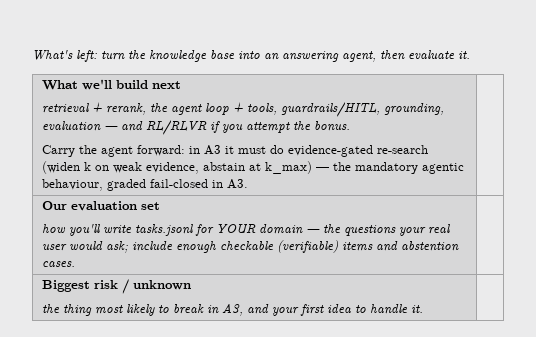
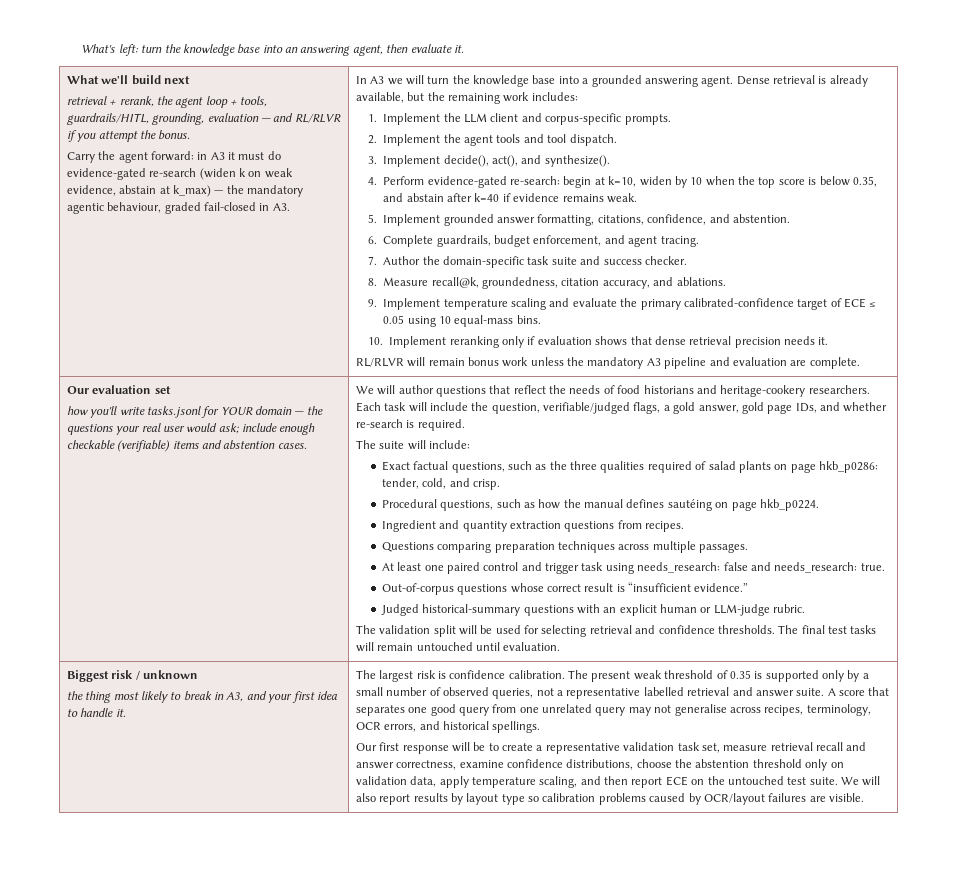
+ In A3 we will turn the knowledge base into a grounded answering agent. Dense retrieval is already available, but the remaining work includes:
+ 1. Implement the LLM client and corpus-specific prompts.
+ 2. Implement the agent tools and tool dispatch.
+ 3. Implement decide(), act(), and synthesize().
+ 4. Perform evidence-gated re-search: begin at k=10, widen by 10 when the top score is below 0.35, and abstain after k=40 if evidence remains weak.
+ 5. Implement grounded answer formatting, citations, confidence, and abstention.
+ 6. Complete guardrails, budget enforcement, and agent tracing.
+ 7. Author the domain-specific task suite and success checker.
+ 8. Measure recall@k, groundedness, citation accuracy, and ablations.
+ 9. Implement temperature scaling and evaluate the primary calibrated-confidence target of ECE ≤ 0.05 using 10 equal-mass bins.
+ 10. Implement reranking only if evaluation shows that dense retrieval precision needs it.
+ RL/RLVR will remain bonus work unless the mandatory A3 pipeline and evaluation are complete.
+ We will author questions that reflect the needs of food historians and heritage-cookery researchers. Each task will include the question, verifiable/judged flags, a gold answer, gold page IDs, and whether re-search is required.
+ The suite will include:
+ Exact factual questions, such as the three qualities required of salad plants on page hkb_p0286: tender, cold, and crisp.
+ Procedural questions, such as how the manual defines sautéing on page hkb_p0224.
+ Ingredient and quantity extraction questions from recipes.
+ Questions comparing preparation techniques across multiple passages.
+ At least one paired control and trigger task using needs_research: false and needs_research: true.
+ Out-of-corpus questions whose correct result is “insufficient evidence.”
+ Judged historical-summary questions with an explicit human or LLM-judge rubric.
+ The validation split will be used for selecting retrieval and confidence thresholds. The final test tasks will remain untouched until evaluation.
+ The largest risk is confidence calibration. The present weak threshold of 0.35 is supported only by a small number of observed queries, not a representative labelled retrieval and answer suite. A score that separates one good query from one unrelated query may not generalise across recipes, terminology, OCR errors, and historical spellings.
+ Our first response will be to create a representative validation task set, measure retrieval recall and answer correctness, examine confidence distributions, choose the abstention threshold only on validation data, apply temperature scaling, and then report ECE on the untouched test suite. We will also report results by layout type so calibration problems caused by OCR/layout failures are visible.

